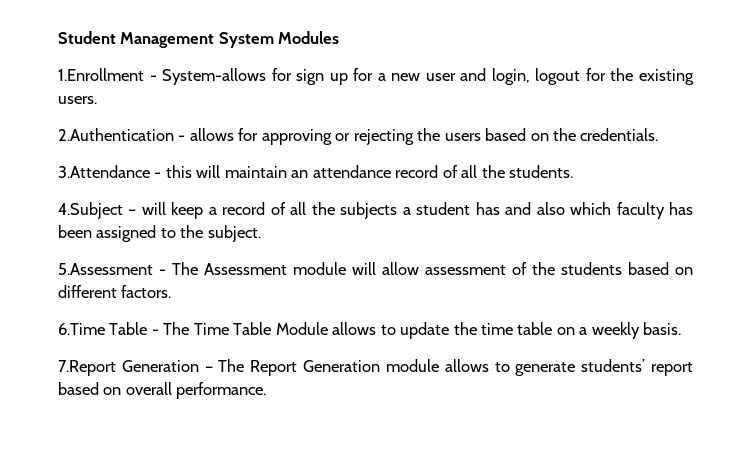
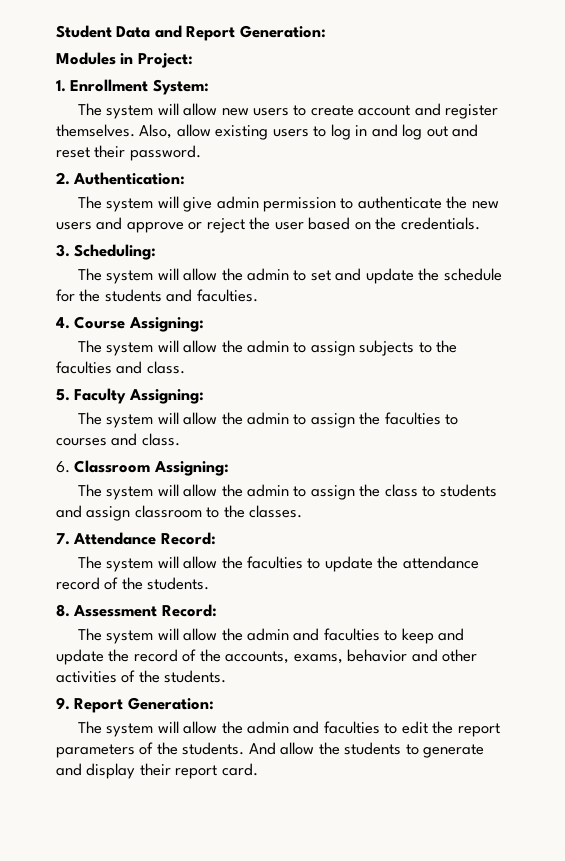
- Student Management System Modules
- 1.Enrollment - System-allows for sign up for a new user and login, logout for the existing users.
- 2.Authentication - allows for approving or rejecting the users based on the credentials.
- 3.Attendance - this will maintain an attendance record of all the students.
- 4.Subject – will keep a record of all the subjects a student has and also which faculty has been assigned to the subject.
- 5.Assessment - The Assessment module will allow assessment of the students based on different factors.
- 6.Time Table - The Time Table Module allows to update the time table on a weekly basis.
- 7.Report Generation – The Report Generation module allows to generate students’ report based on overall performance.
+ Student Data and Report Generation:
+ Modules in Project:
+ 1. Enrollment System:
+ The system will allow new users to create account and register themselves. Also, allow existing users to log in and log out and reset their password.
+ 2. Authentication:
+ The system will give admin permission to authenticate the new users and approve or reject the user based on the credentials.
+ 3. Scheduling:
+ The system will allow the admin to set and update the schedule for the students and faculties.
+ 4. Course Assigning:
+ The system will allow the admin to assign subjects to the faculties and class.
+ 5. Faculty Assigning:
+ The system will allow the admin to assign the faculties to courses and class.
+ 6. Classroom Assigning:
+ The system will allow the admin to assign the class to students and assign classroom to the classes.
+ 7. Attendance Record:
+ The system will allow the faculties to update the attendance record of the students.
+ 8. Assessment Record:
+ The system will allow the admin and faculties to keep and update the record of the accounts, exams, behavior and other activities of the students.
+ 9. Report Generation:
+ The system will allow the admin and faculties to edit the report parameters of the students. And allow the students to generate and display their report card.

